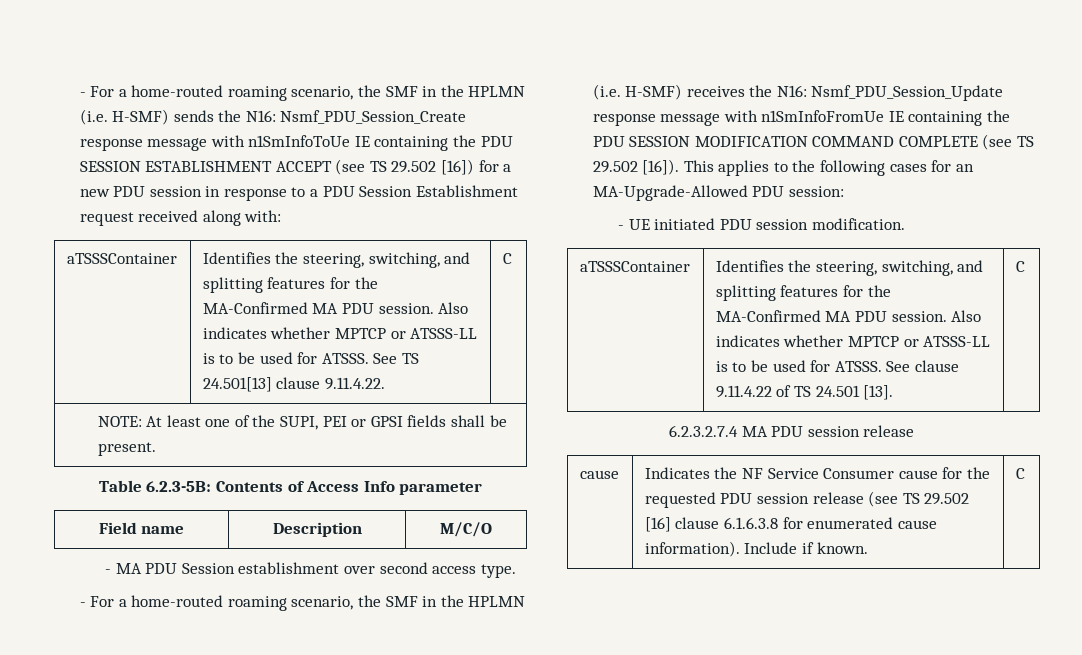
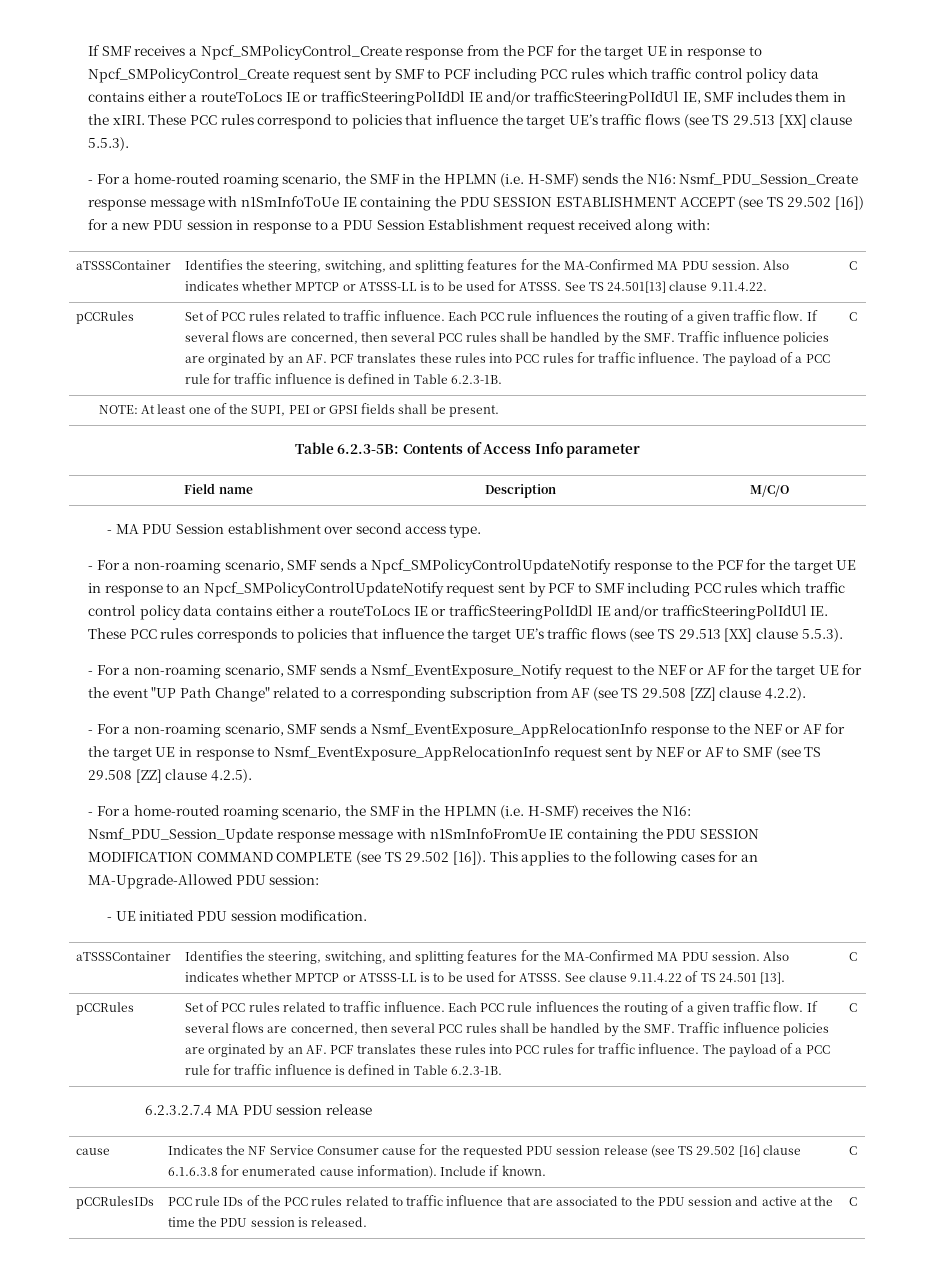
+ If SMF receives a Npcf_SMPolicyControl_Create response from the PCF for the target UE in response to Npcf_SMPolicyControl_Create request sent by SMF to PCF including PCC rules which traffic control policy data contains either a routeToLocs IE or trafficSteeringPolIdDl IE and/or trafficSteeringPolIdUl IE, SMF includes them in the xIRI. These PCC rules correspond to policies that influence the target UE’s traffic flows (see TS 29.513 [XX] clause 5.5.3).
  aTSSSContainer | Identifies the steering, switching, and splitting features for the MA-Confirmed MA PDU session. Also indicates whether MPTCP or ATSSS-LL is to be used for ATSSS. See TS 24.501[13] clause 9.11.4.22. | C
+ pCCRules | Set of PCC rules related to traffic influence. Each PCC rule influences the routing of a given traffic flow. If several flows are concerned, then several PCC rules shall be handled by the SMF. Traffic influence policies are orginated by an AF. PCF translates these rules into PCC rules for traffic influence. The payload of a PCC rule for traffic influence is defined in Table 6.2.3-1B. | C
+ - For a non-roaming scenario, SMF sends a Npcf_SMPolicyControlUpdateNotify response to the PCF for the target UE in response to an Npcf_SMPolicyControlUpdateNotify request sent by PCF to SMF including PCC rules which traffic control policy data contains either a routeToLocs IE or trafficSteeringPolIdDl IE and/or trafficSteeringPolIdUl IE. These PCC rules corresponds to policies that influence the target UE’s traffic flows (see TS 29.513 [XX] clause 5.5.3).
+ - For a non-roaming scenario, SMF sends a Nsmf_EventExposure_Notify request to the NEF or AF for the target UE for the event "UP Path Change" related to a corresponding subscription from AF (see TS 29.508 [ZZ] clause 4.2.2).
+ - For a non-roaming scenario, SMF sends a Nsmf_EventExposure_AppRelocationInfo response to the NEF or AF for the target UE in response to Nsmf_EventExposure_AppRelocationInfo request sent by NEF or AF to SMF (see TS 29.508 [ZZ] clause 4.2.5).
  aTSSSContainer | Identifies the steering, switching, and splitting features for the MA-Confirmed MA PDU session. Also indicates whether MPTCP or ATSSS-LL is to be used for ATSSS. See clause 9.11.4.22 of TS 24.501 [13]. | C
+ pCCRules | Set of PCC rules related to traffic influence. Each PCC rule influences the routing of a given traffic flow. If several flows are concerned, then several PCC rules shall be handled by the SMF. Traffic influence policies are orginated by an AF. PCF translates these rules into PCC rules for traffic influence. The payload of a PCC rule for traffic influence is defined in Table 6.2.3-1B. | C
+ pCCRulesIDs | PCC rule IDs of the PCC rules related to traffic influence that are associated to the PDU session and active at the time the PDU session is released. | C

